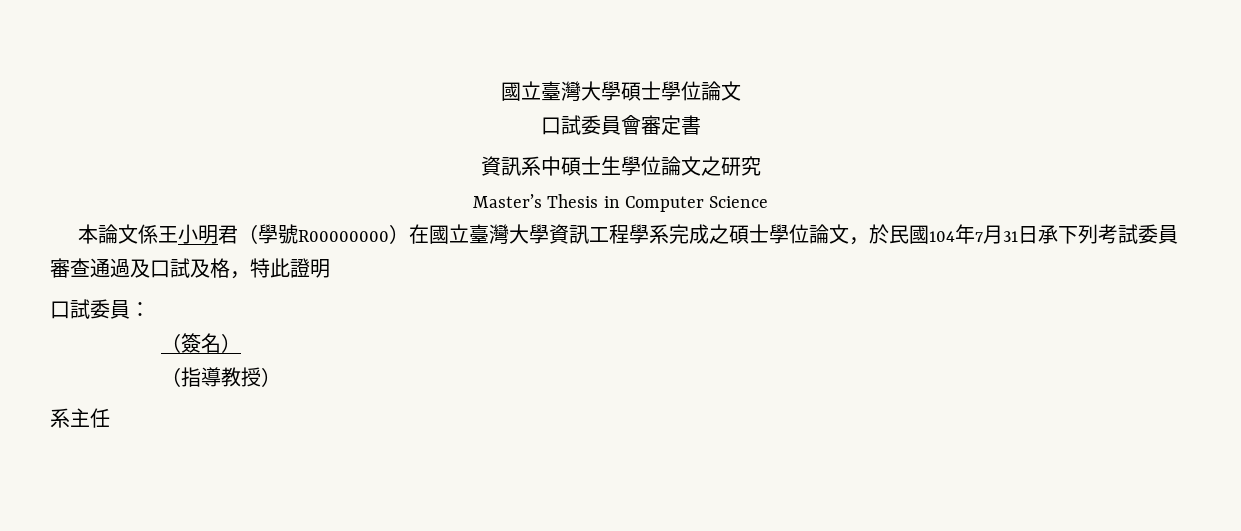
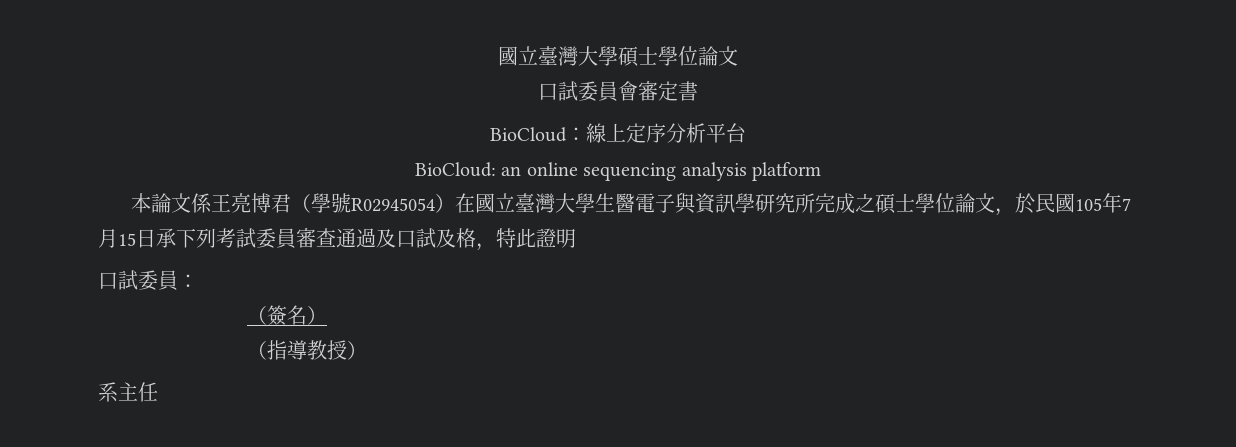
- 資訊系中碩士生學位論文之研究
- Master’s Thesis in Computer Science
+ BioCloud：線上定序分析平台
+ BioCloud: an online sequencing analysis platform
- 本論文係王小明君（學號R00000000）在國立臺灣大學資訊工程學系完成之碩士學位論文，於民國104年7月31日承下列考試委員審查通過及口試及格，特此證明
+ 本論文係王亮博君（學號R02945054）在國立臺灣大學生醫電子與資訊學研究所完成之碩士學位論文，於民國105年7月15日承下列考試委員審查通過及口試及格，特此證明

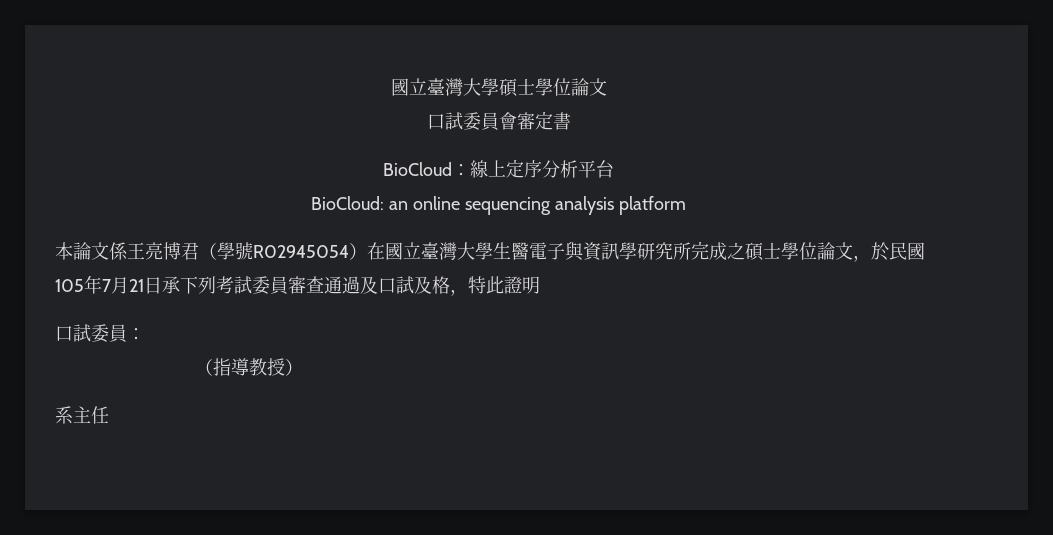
- 本論文係王亮博君（學號R02945054）在國立臺灣大學生醫電子與資訊學研究所完成之碩士學位論文，於民國105年7月15日承下列考試委員審查通過及口試及格，特此證明
+ 本論文係王亮博君（學號R02945054）在國立臺灣大學生醫電子與資訊學研究所完成之碩士學位論文，於民國105年7月21日承下列考試委員審查通過及口試及格，特此證明
- （簽名）

